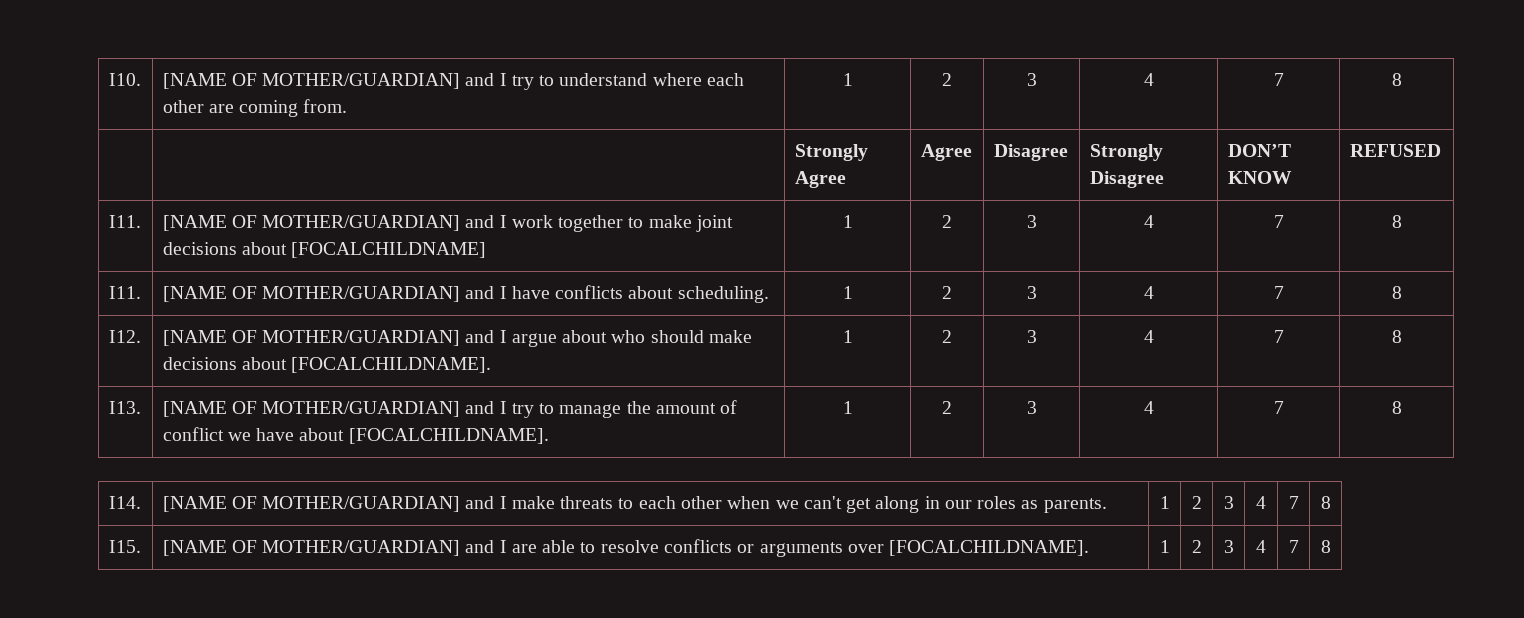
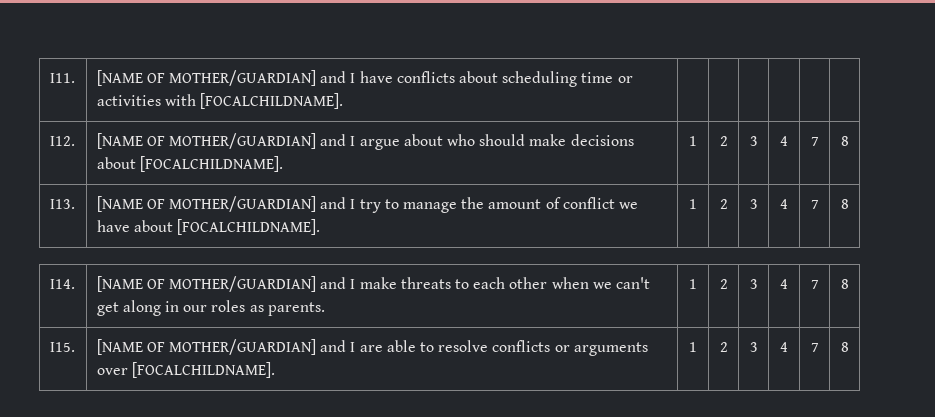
- I10. | [NAME OF MOTHER/GUARDIAN] and I try to understand where each other are coming from. | 1 | 2 | 3 | 4 | 7 | 8
- | | Strongly Agree | Agree | Disagree | Strongly Disagree | DON’T KNOW | REFUSED
- I11. | [NAME OF MOTHER/GUARDIAN] and I work together to make joint decisions about [FOCALCHILDNAME] | 1 | 2 | 3 | 4 | 7 | 8
- I11. | [NAME OF MOTHER/GUARDIAN] and I have conflicts about scheduling. | 1 | 2 | 3 | 4 | 7 | 8
+ I11. | [NAME OF MOTHER/GUARDIAN] and I have conflicts about scheduling time or activities with [FOCALCHILDNAME]. | | | | | |

